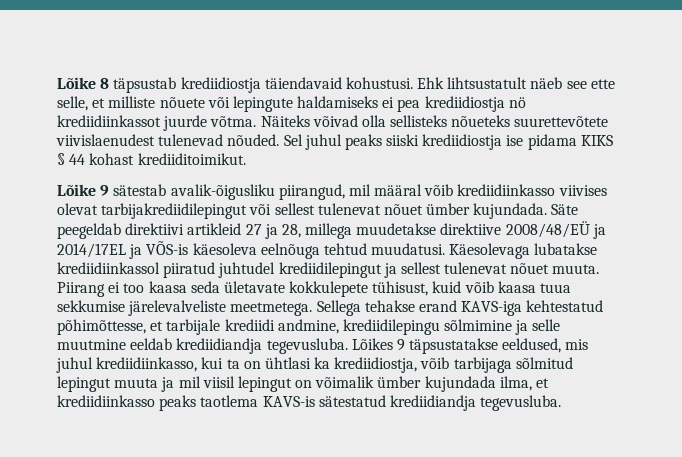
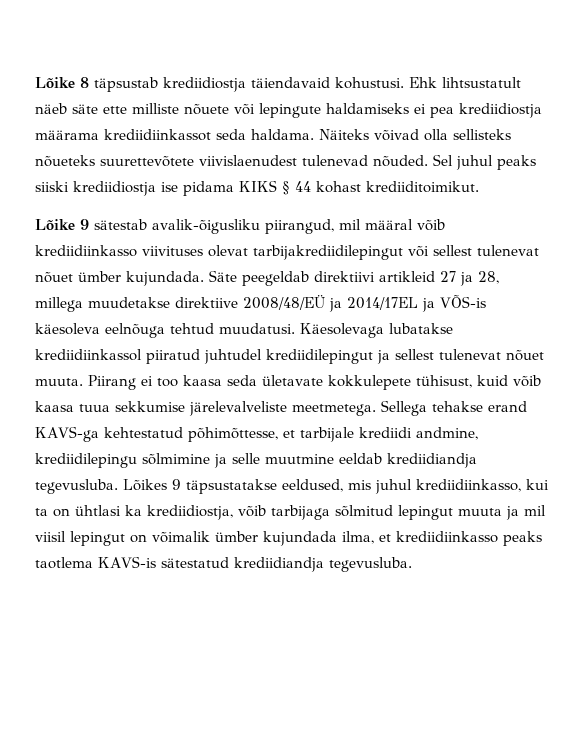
- Ehk lihtsustatult näeb see ette selle, et milliste nõuete või lepingute haldamiseks ei pea krediidiostja nö krediidiinkassot juurde võtma.
+ Ehk lihtsustatult näeb säte ette milliste nõuete või lepingute haldamiseks ei pea krediidiostja määrama krediidiinkassot seda haldama.
- Lõike 9 sätestab avalik-õigusliku piirangud, mil määral võib krediidiinkasso viivises olevat tarbijakrediidilepingut või sellest tulenevat nõuet ümber kujundada.
+ Lõike 9 sätestab avalik-õigusliku piirangud, mil määral võib krediidiinkasso viivituses olevat tarbijakrediidilepingut või sellest tulenevat nõuet ümber kujundada.
- Sellega tehakse erand KAVS-iga kehtestatud põhimõttesse, et tarbijale krediidi andmine, krediidilepingu sõlmimine ja selle muutmine eeldab krediidiandja tegevusluba.
+ Sellega tehakse erand KAVS-ga kehtestatud põhimõttesse, et tarbijale krediidi andmine, krediidilepingu sõlmimine ja selle muutmine eeldab krediidiandja tegevusluba.

